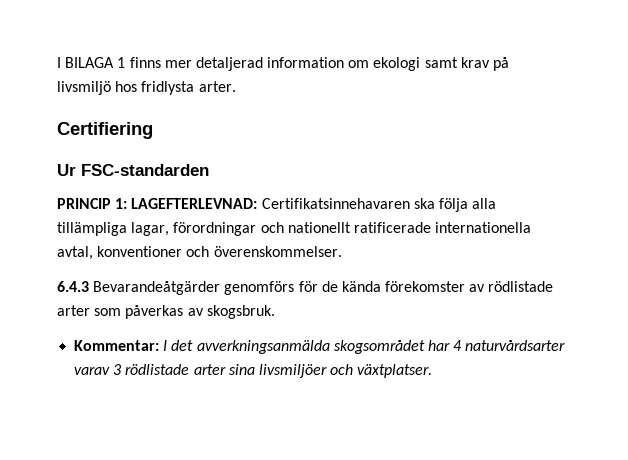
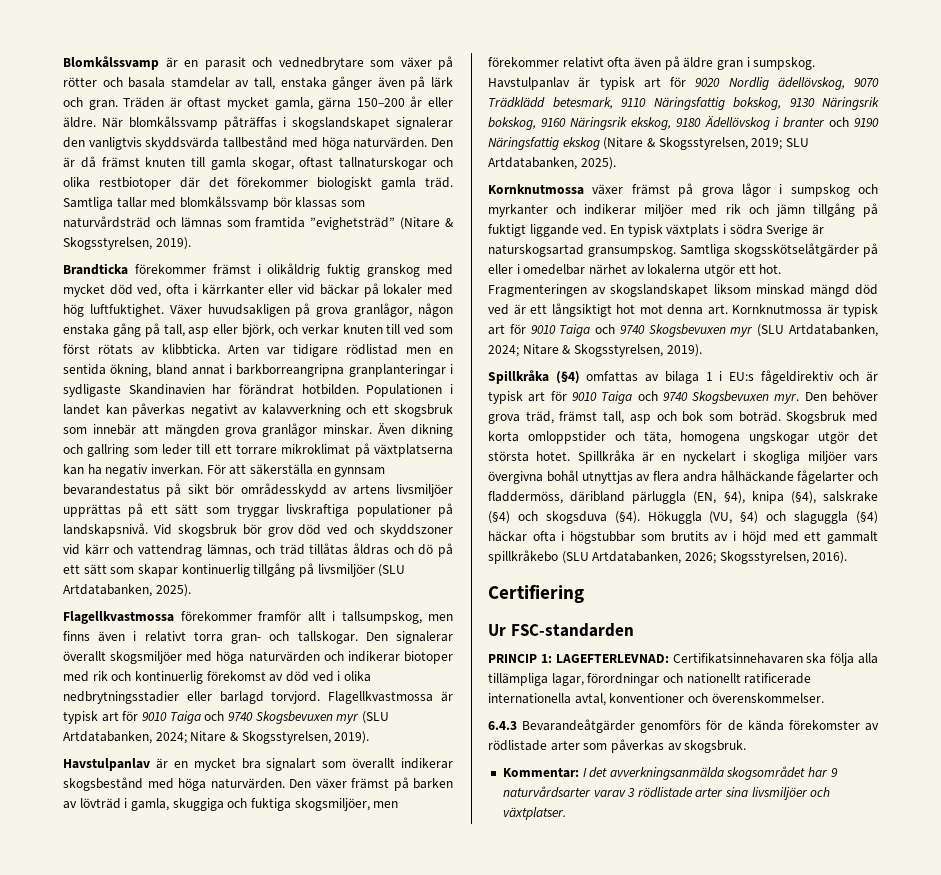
- I BILAGA 1 finns mer detaljerad information om ekologi samt krav på livsmiljö hos fridlysta arter.
+ Blomkålssvamp är en parasit och vednedbrytare som växer på rötter och basala stamdelar av tall, enstaka gånger även på lärk och gran. Träden är oftast mycket gamla, gärna 150–200 år eller äldre. När blomkålssvamp påträffas i skogslandskapet signalerar den vanligtvis skyddsvärda tallbestånd med höga naturvärden. Den är då främst knuten till gamla skogar, oftast tallnaturskogar och olika restbiotoper där det förekommer biologiskt gamla träd. Samtliga tallar med blomkålssvamp bör klassas som naturvårdsträd och lämnas som framtida ”evighetsträd” (Nitare & Skogsstyrelsen, 2019).
+ Brandticka förekommer främst i olikåldrig fuktig granskog med mycket död ved, ofta i kärrkanter eller vid bäckar på lokaler med hög luftfuktighet. Växer huvudsakligen på grova granlågor, någon enstaka gång på tall, asp eller björk, och verkar knuten till ved som först rötats av klibbticka. Arten var tidigare rödlistad men en sentida ökning, bland annat i barkborreangripna granplanteringar i sydligaste Skandinavien har förändrat hotbilden. Populationen i landet kan påverkas negativt av kalavverkning och ett skogsbruk som innebär att mängden grova granlågor minskar. Även dikning och gallring som leder till ett torrare mikroklimat på växtplatserna kan ha negativ inverkan. För att säkerställa en gynnsam bevarandestatus på sikt bör områdesskydd av artens livsmiljöer upprättas på ett sätt som tryggar livskraftiga populationer på landskapsnivå. Vid skogsbruk bör grov död ved och skyddszoner vid kärr och vattendrag lämnas, och träd tillåtas åldras och dö på ett sätt som skapar kontinuerlig tillgång på livsmiljöer (SLU Artdatabanken, 2025).
+ Flagellkvastmossa förekommer framför allt i tallsumpskog, men finns även i relativt torra gran- och tallskogar. Den signalerar överallt skogsmiljöer med höga naturvärden och indikerar biotoper med rik och kontinuerlig förekomst av död ved i olika nedbrytningsstadier eller barlagd torvjord. Flagellkvastmossa är typisk art för 9010 Taiga och 9740 Skogsbevuxen myr (SLU Artdatabanken, 2024; Nitare & Skogsstyrelsen, 2019).
+ Havstulpanlav är en mycket bra signalart som överallt indikerar skogsbestånd med höga naturvärden. Den växer främst på barken av lövträd i gamla, skuggiga och fuktiga skogsmiljöer, men förekommer relativt ofta även på äldre gran i sumpskog. Havstulpanlav är typisk art för 9020 Nordlig ädellövskog, 9070 Trädklädd betesmark, 9110 Näringsfattig bokskog, 9130 Näringsrik bokskog, 9160 Näringsrik ekskog, 9180 Ädellövskog i branter och 9190 Näringsfattig ekskog (Nitare & Skogsstyrelsen, 2019; SLU Artdatabanken, 2025).
+ Kornknutmossa växer främst på grova lågor i sumpskog och myrkanter och indikerar miljöer med rik och jämn tillgång på fuktigt liggande ved. En typisk växtplats i södra Sverige är naturskogsartad gransumpskog. Samtliga skogsskötselåtgärder på eller i omedelbar närhet av lokalerna utgör ett hot. Fragmenteringen av skogslandskapet liksom minskad mängd död ved är ett långsiktigt hot mot denna art. Kornknutmossa är typisk art för 9010 Taiga och 9740 Skogsbevuxen myr (SLU Artdatabanken, 2024; Nitare & Skogsstyrelsen, 2019).
+ Spillkråka (§4) omfattas av bilaga 1 i EU:s fågeldirektiv och är typisk art för 9010 Taiga och 9740 Skogsbevuxen myr. Den behöver grova träd, främst tall, asp och bok som boträd. Skogsbruk med korta omloppstider och täta, homogena ungskogar utgör det största hotet. Spillkråka är en nyckelart i skogliga miljöer vars övergivna bohål utnyttjas av flera andra hålhäckande fågelarter och fladdermöss, däribland pärluggla (EN, §4), knipa (§4), salskrake (§4) och skogsduva (§4). Hökuggla (VU, §4) och slaguggla (§4) häckar ofta i högstubbar som brutits av i höjd med ett gammalt spillkråkebo (SLU Artdatabanken, 2026; Skogsstyrelsen, 2016).
- Kommentar: I det avverkningsanmälda skogsområdet har 4 naturvårdsarter varav 3 rödlistade arter sina livsmiljöer och växtplatser.
+ Kommentar: I det avverkningsanmälda skogsområdet har 9 naturvårdsarter varav 3 rödlistade arter sina livsmiljöer och växtplatser.

